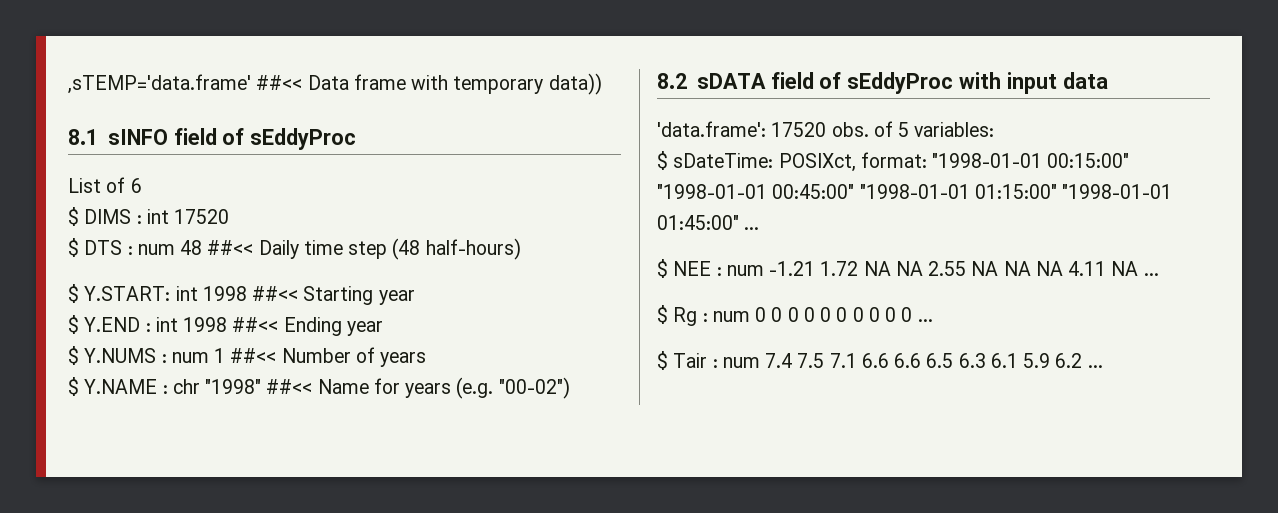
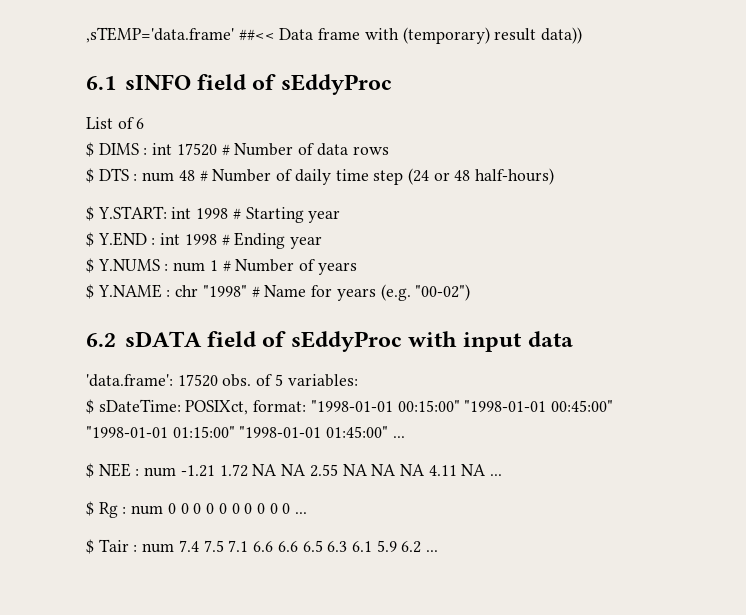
- ,sTEMP='data.frame' ##<< Data frame with temporary data))
+ ,sTEMP='data.frame' ##<< Data frame with (temporary) result data))
- 8.1 sINFO field of sEddyProc
+ 6.1 sINFO field of sEddyProc
- $ DIMS : int 17520
+ $ DIMS : int 17520 # Number of data rows
- $ DTS : num 48 ##<< Daily time step (48 half-hours)
+ $ DTS : num 48 # Number of daily time step (24 or 48 half-hours)
- $ Y.START: int 1998 ##<< Starting year
+ $ Y.START: int 1998 # Starting year
- $ Y.END : int 1998 ##<< Ending year
+ $ Y.END : int 1998 # Ending year
- $ Y.NUMS : num 1 ##<< Number of years
+ $ Y.NUMS : num 1 # Number of years
- $ Y.NAME : chr "1998" ##<< Name for years (e.g. "00-02")
+ $ Y.NAME : chr "1998" # Name for years (e.g. "00-02")
- 8.2 sDATA field of sEddyProc with input data
+ 6.2 sDATA field of sEddyProc with input data

